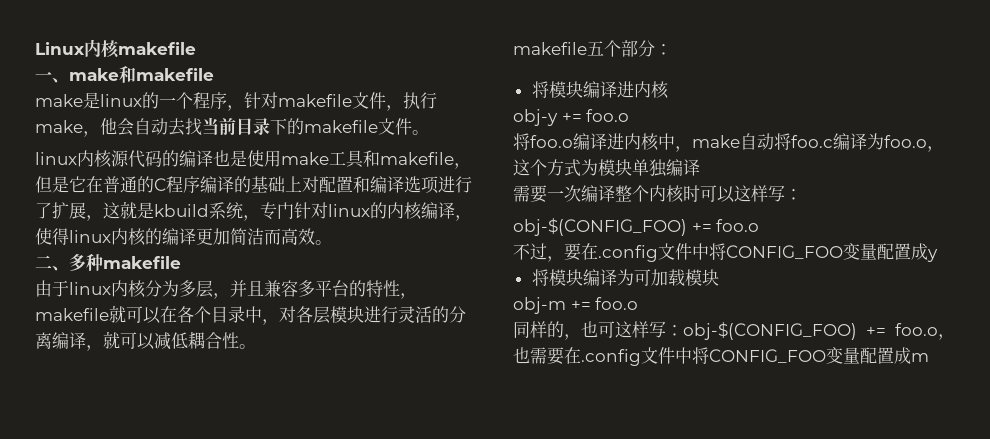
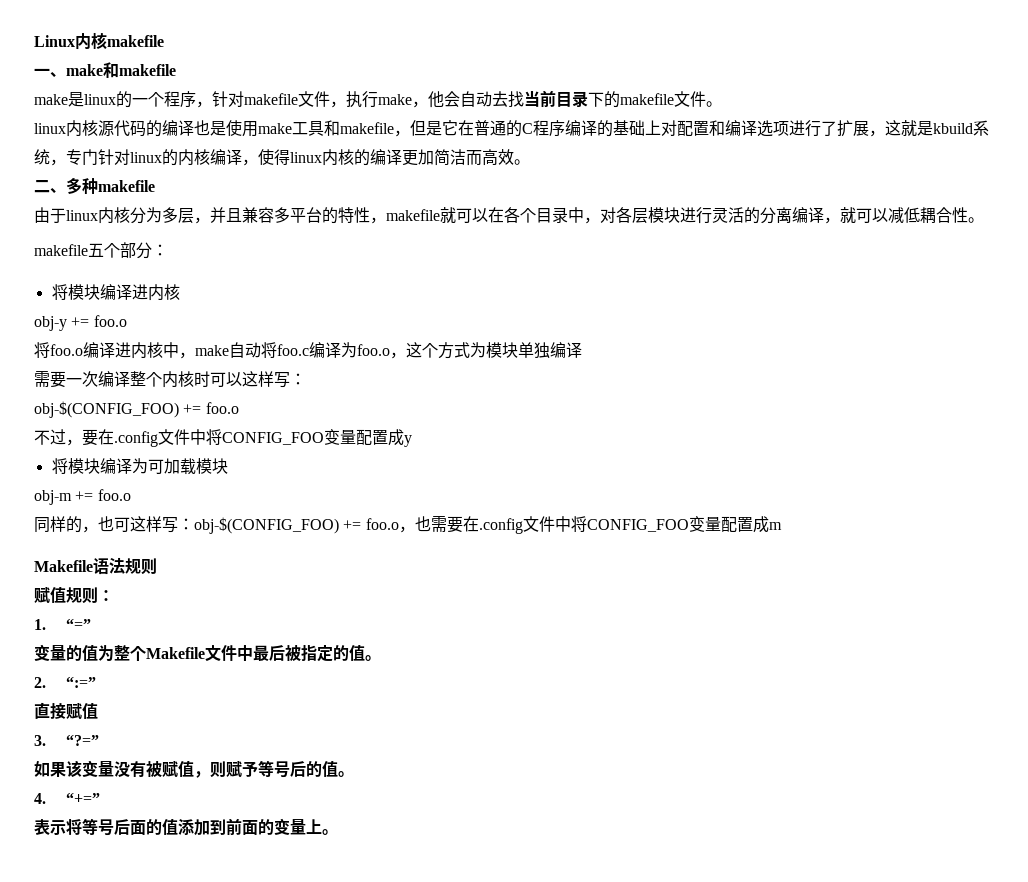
+ Makefile语法规则
+ 赋值规则：
+ 1. “=”
+ 变量的值为整个Makefile文件中最后被指定的值。
+ 2. “:=”
+ 直接赋值
+ 3. “?=”
+ 如果该变量没有被赋值，则赋予等号后的值。
+ 4. “+=”
+ 表示将等号后面的值添加到前面的变量上。

